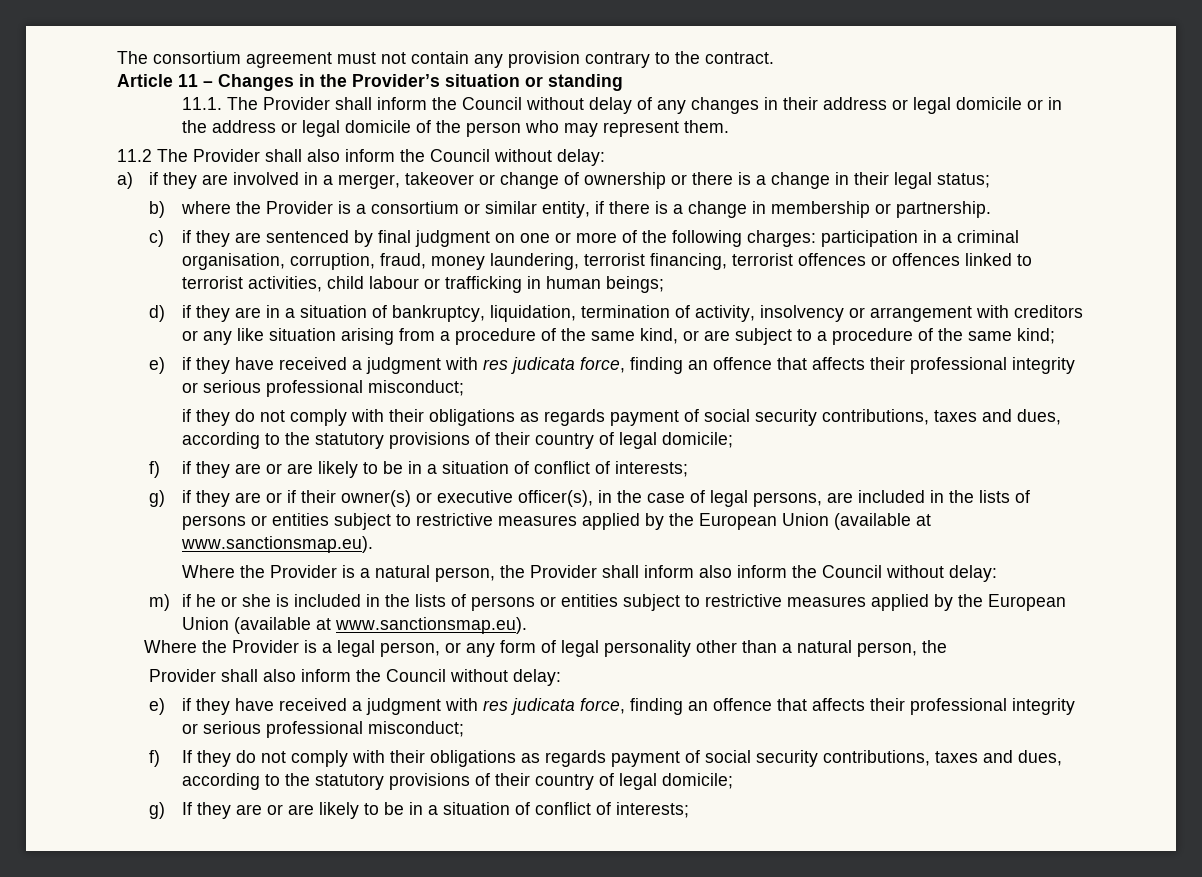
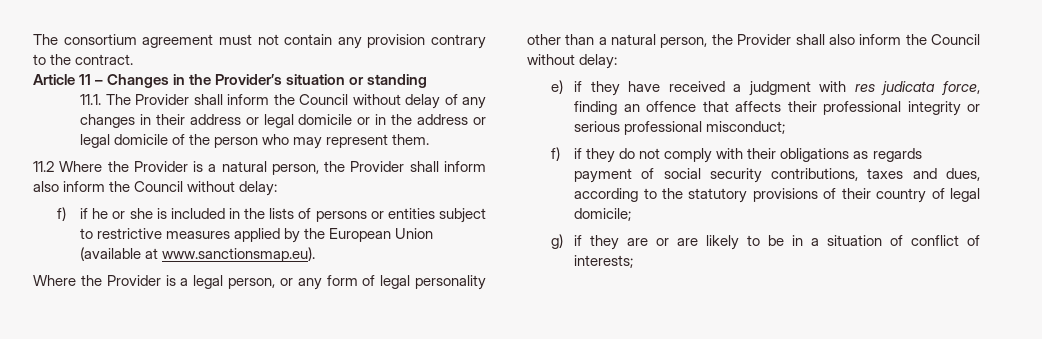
- 11.2 The Provider shall also inform the Council without delay:
- a) if they are involved in a merger, takeover or change of ownership or there is a change in their legal status;
- b) where the Provider is a consortium or similar entity, if there is a change in membership or partnership.
- c) if they are sentenced by final judgment on one or more of the following charges: participation in a criminal organisation, corruption, fraud, money laundering, terrorist financing, terrorist offences or offences linked to terrorist activities, child labour or trafficking in human beings;
- d) if they are in a situation of bankruptcy, liquidation, termination of activity, insolvency or arrangement with creditors or any like situation arising from a procedure of the same kind, or are subject to a procedure of the same kind;
- e) if they have received a judgment with res judicata force, finding an offence that affects their professional integrity or serious professional misconduct;
- if they do not comply with their obligations as regards payment of social security contributions, taxes and dues, according to the statutory provisions of their country of legal domicile;
- f) if they are or are likely to be in a situation of conflict of interests;
- g) if they are or if their owner(s) or executive officer(s), in the case of legal persons, are included in the lists of persons or entities subject to restrictive measures applied by the European Union (available at www.sanctionsmap.eu).
- Where the Provider is a natural person, the Provider shall inform also inform the Council without delay:
+ 11.2 Where the Provider is a natural person, the Provider shall inform also inform the Council without delay:
- m) if he or she is included in the lists of persons or entities subject to restrictive measures applied by the European Union (available at www.sanctionsmap.eu).
+ f) if he or she is included in the lists of persons or entities subject to restrictive measures applied by the European Union (available at www.sanctionsmap.eu).
- Where the Provider is a legal person, or any form of legal personality other than a natural person, the
- Provider shall also inform the Council without delay:
+ Where the Provider is a legal person, or any form of legal personality other than a natural person, the Provider shall also inform the Council without delay:
- f) If they do not comply with their obligations as regards payment of social security contributions, taxes and dues, according to the statutory provisions of their country of legal domicile;
+ f) if they do not comply with their obligations as regards payment of social security contributions, taxes and dues, according to the statutory provisions of their country of legal domicile;
- g) If they are or are likely to be in a situation of conflict of interests;
+ g) if they are or are likely to be in a situation of conflict of interests;

